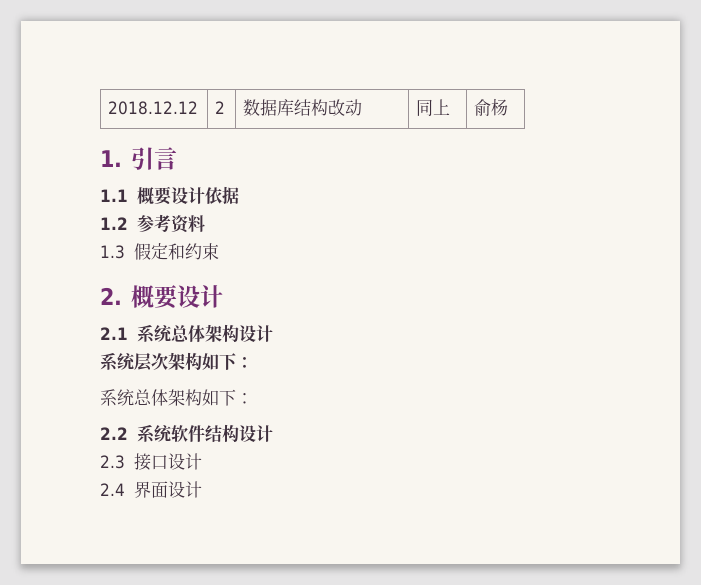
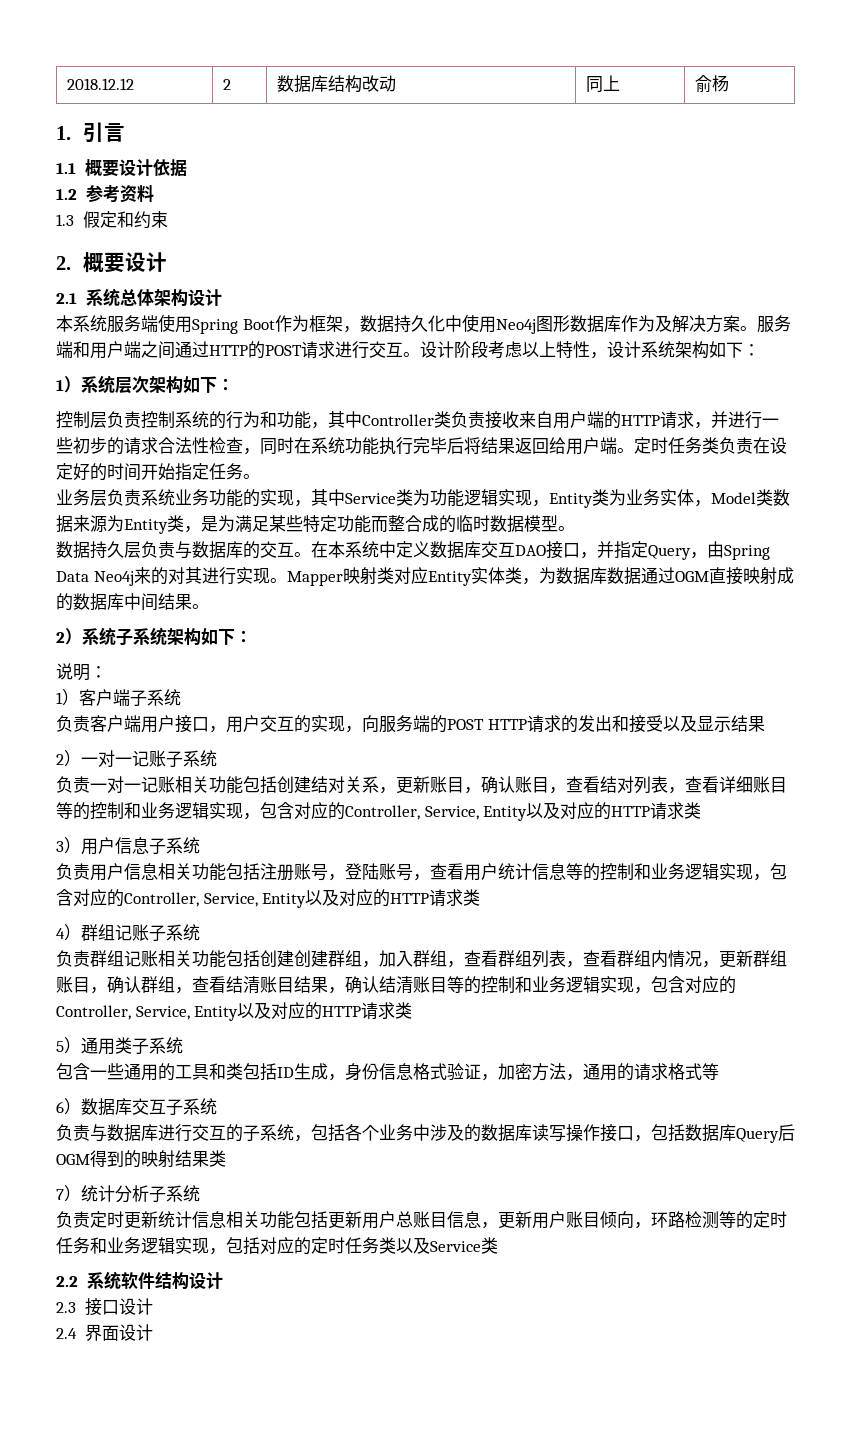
- 系统层次架构如下：
+ 本系统服务端使用Spring Boot作为框架，数据持久化中使用Neo4j图形数据库作为及解决方案。服务端和用户端之间通过HTTP的POST请求进行交互。设计阶段考虑以上特性，设计系统架构如下：
+ 1）系统层次架构如下：
- 系统总体架构如下：
+ 控制层负责控制系统的行为和功能，其中Controller类负责接收来自用户端的HTTP请求，并进行一些初步的请求合法性检查，同时在系统功能执行完毕后将结果返回给用户端。定时任务类负责在设定好的时间开始指定任务。
+ 业务层负责系统业务功能的实现，其中Service类为功能逻辑实现，Entity类为业务实体，Model类数据来源为Entity类，是为满足某些特定功能而整合成的临时数据模型。
+ 数据持久层负责与数据库的交互。在本系统中定义数据库交互DAO接口，并指定Query，由Spring Data Neo4j来的对其进行实现。Mapper映射类对应Entity实体类，为数据库数据通过OGM直接映射成的数据库中间结果。
+ 2）系统子系统架构如下：
+ 说明：
+ 1）客户端子系统
+ 负责客户端用户接口，用户交互的实现，向服务端的POST HTTP请求的发出和接受以及显示结果
+ 2）一对一记账子系统
+ 负责一对一记账相关功能包括创建结对关系，更新账目，确认账目，查看结对列表，查看详细账目等的控制和业务逻辑实现，包含对应的Controller, Service, Entity以及对应的HTTP请求类
+ 3）用户信息子系统
+ 负责用户信息相关功能包括注册账号，登陆账号，查看用户统计信息等的控制和业务逻辑实现，包含对应的Controller, Service, Entity以及对应的HTTP请求类
+ 4）群组记账子系统
+ 负责群组记账相关功能包括创建创建群组，加入群组，查看群组列表，查看群组内情况，更新群组账目，确认群组，查看结清账目结果，确认结清账目等的控制和业务逻辑实现，包含对应的Controller, Service, Entity以及对应的HTTP请求类
+ 5）通用类子系统
+ 包含一些通用的工具和类包括ID生成，身份信息格式验证，加密方法，通用的请求格式等
+ 6）数据库交互子系统
+ 负责与数据库进行交互的子系统，包括各个业务中涉及的数据库读写操作接口，包括数据库Query后OGM得到的映射结果类
+ 7）统计分析子系统
+ 负责定时更新统计信息相关功能包括更新用户总账目信息，更新用户账目倾向，环路检测等的定时任务和业务逻辑实现，包括对应的定时任务类以及Service类

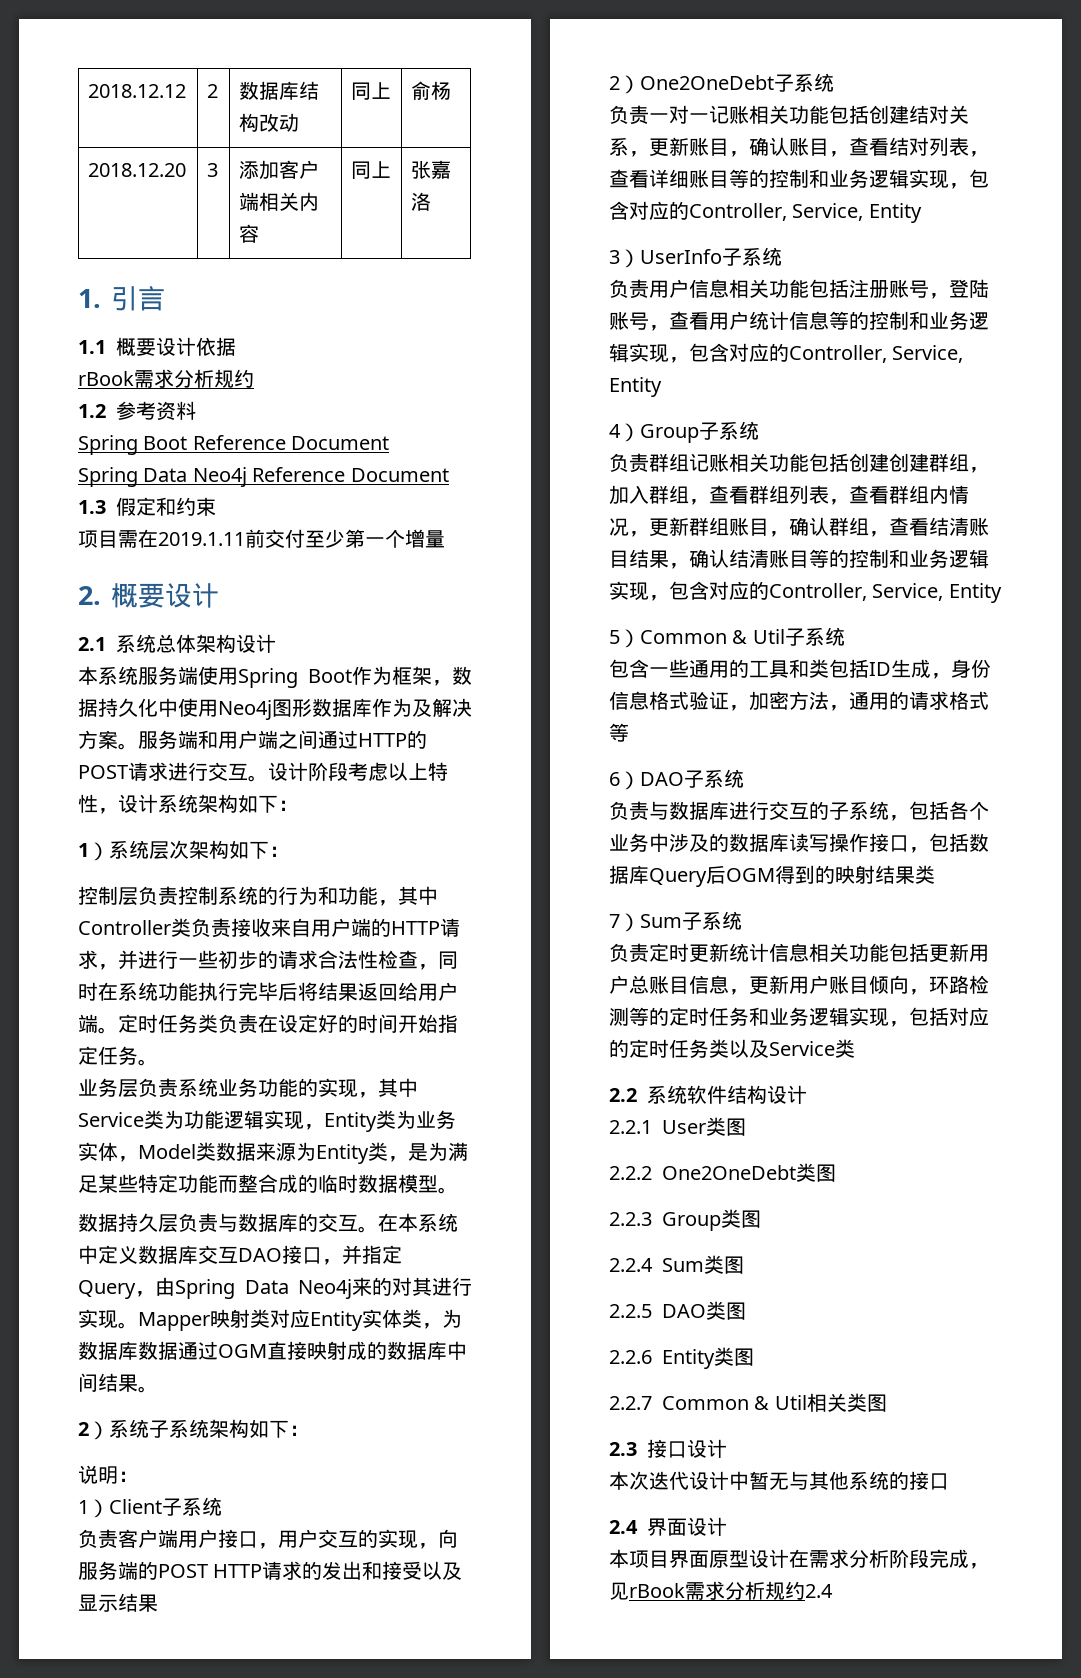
+ 2018.12.20 | 3 | 添加客户端相关内容 | 同上 | 张嘉洛
  1.1概要设计依据
+ rBook需求分析规约
+ Spring Boot Reference Document
+ Spring Data Neo4j Reference Document
  1.3假定和约束
+ 项目需在2019.1.11前交付至少第一个增量
- 1）客户端子系统
+ 1）Client子系统
- 2）一对一记账子系统
+ 2）One2OneDebt子系统
- 负责一对一记账相关功能包括创建结对关系，更新账目，确认账目，查看结对列表，查看详细账目等的控制和业务逻辑实现，包含对应的Controller, Service, Entity以及对应的HTTP请求类
+ 负责一对一记账相关功能包括创建结对关系，更新账目，确认账目，查看结对列表，查看详细账目等的控制和业务逻辑实现，包含对应的Controller, Service, Entity
- 3）用户信息子系统
+ 3）UserInfo子系统
- 负责用户信息相关功能包括注册账号，登陆账号，查看用户统计信息等的控制和业务逻辑实现，包含对应的Controller, Service, Entity以及对应的HTTP请求类
+ 负责用户信息相关功能包括注册账号，登陆账号，查看用户统计信息等的控制和业务逻辑实现，包含对应的Controller, Service, Entity
- 4）群组记账子系统
+ 4）Group子系统
- 负责群组记账相关功能包括创建创建群组，加入群组，查看群组列表，查看群组内情况，更新群组账目，确认群组，查看结清账目结果，确认结清账目等的控制和业务逻辑实现，包含对应的Controller, Service, Entity以及对应的HTTP请求类
+ 负责群组记账相关功能包括创建创建群组，加入群组，查看群组列表，查看群组内情况，更新群组账目，确认群组，查看结清账目结果，确认结清账目等的控制和业务逻辑实现，包含对应的Controller, Service, Entity
- 5）通用类子系统
+ 5）Common & Util子系统
- 6）数据库交互子系统
+ 6）DAO子系统
- 7）统计分析子系统
+ 7）Sum子系统
+ 2.2.1 User类图
+ 2.2.2 One2OneDebt类图
+ 2.2.3 Group类图
+ 2.2.4 Sum类图
+ 2.2.5 DAO类图
+ 2.2.6 Entity类图
+ 2.2.7 Common & Util相关类图
  2.3接口设计
+ 本次迭代设计中暂无与其他系统的接口
  2.4界面设计
+ 本项目界面原型设计在需求分析阶段完成，见rBook需求分析规约2.4

